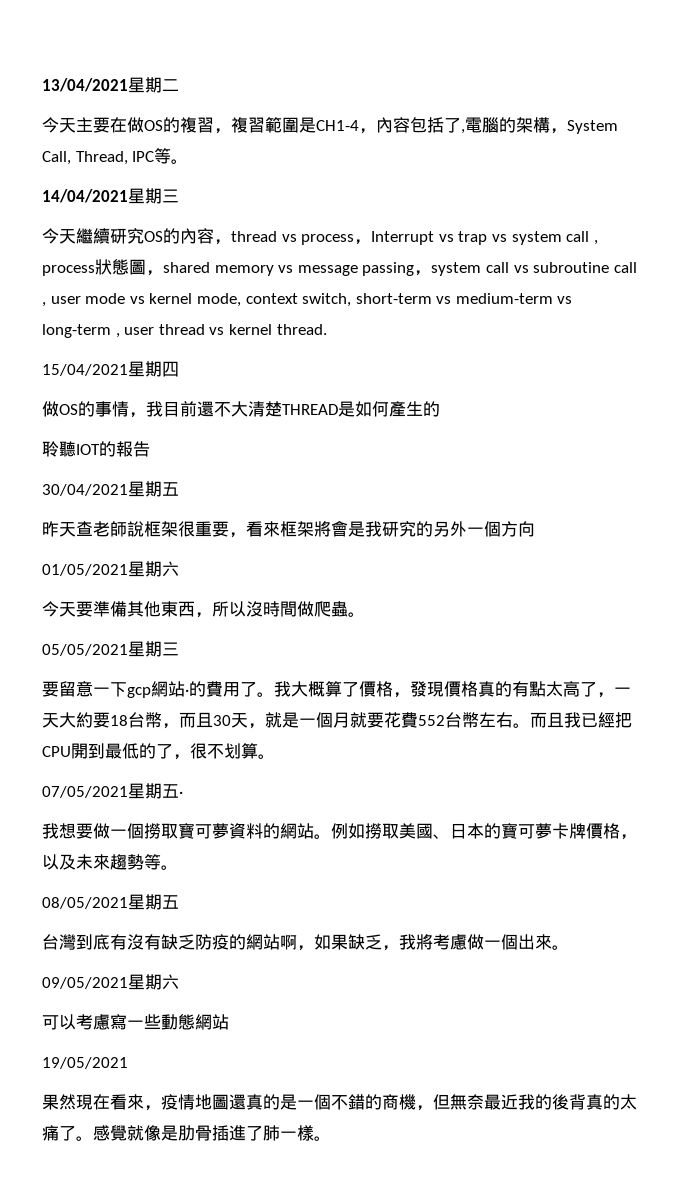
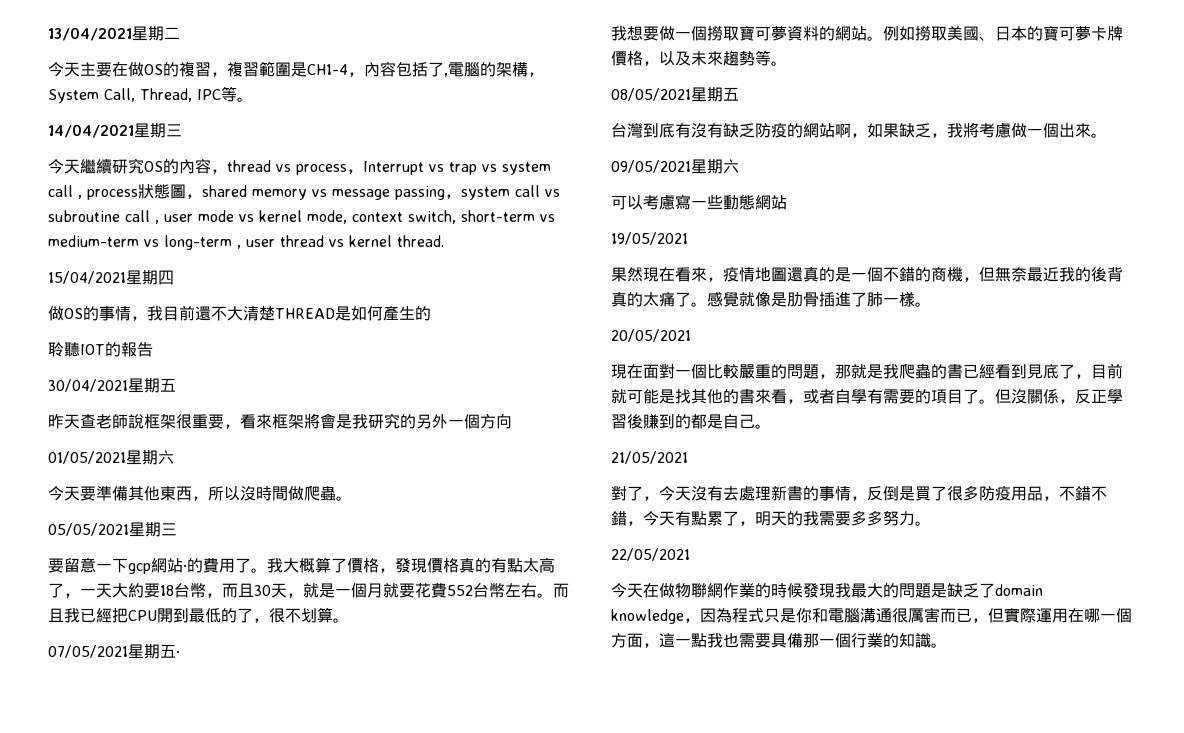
+ 20/05/2021
+ 現在面對一個比較嚴重的問題，那就是我爬蟲的書已經看到見底了，目前就可能是找其他的書來看，或者自學有需要的項目了。但沒關係，反正學習後賺到的都是自己。
+ 21/05/2021
+ 對了，今天沒有去處理新書的事情，反倒是買了很多防疫用品，不錯不錯，今天有點累了，明天的我需要多多努力。
+ 22/05/2021
+ 今天在做物聯網作業的時候發現我最大的問題是缺乏了domain knowledge，因為程式只是你和電腦溝通很厲害而已，但實際運用在哪一個方面，這一點我也需要具備那一個行業的知識。

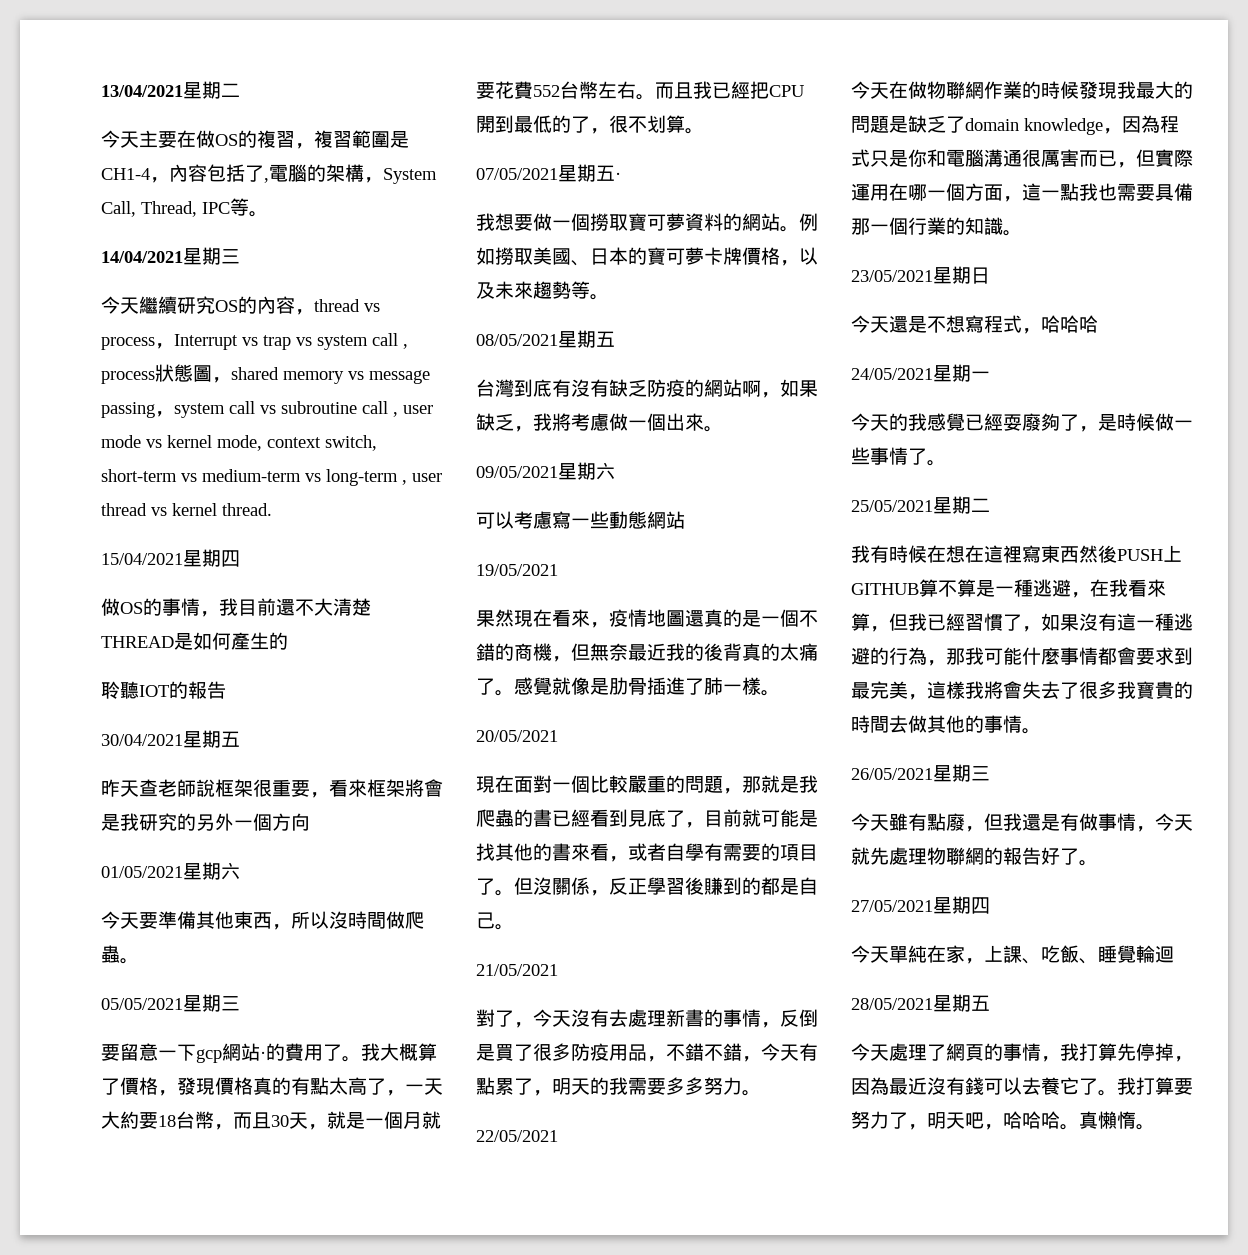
+ 23/05/2021星期日
+ 今天還是不想寫程式，哈哈哈
+ 24/05/2021星期一
+ 今天的我感覺已經耍廢夠了，是時候做一些事情了。
+ 25/05/2021星期二
+ 我有時候在想在這裡寫東西然後PUSH上GITHUB算不算是一種逃避，在我看來算，但我已經習慣了，如果沒有這一種逃避的行為，那我可能什麼事情都會要求到最完美，這樣我將會失去了很多我寶貴的時間去做其他的事情。
+ 26/05/2021星期三
+ 今天雖有點廢，但我還是有做事情，今天就先處理物聯網的報告好了。
+ 27/05/2021星期四
+ 今天單純在家，上課、吃飯、睡覺輪迴
+ 28/05/2021星期五
+ 今天處理了網頁的事情，我打算先停掉，因為最近沒有錢可以去養它了。我打算要努力了，明天吧，哈哈哈。真懶惰。

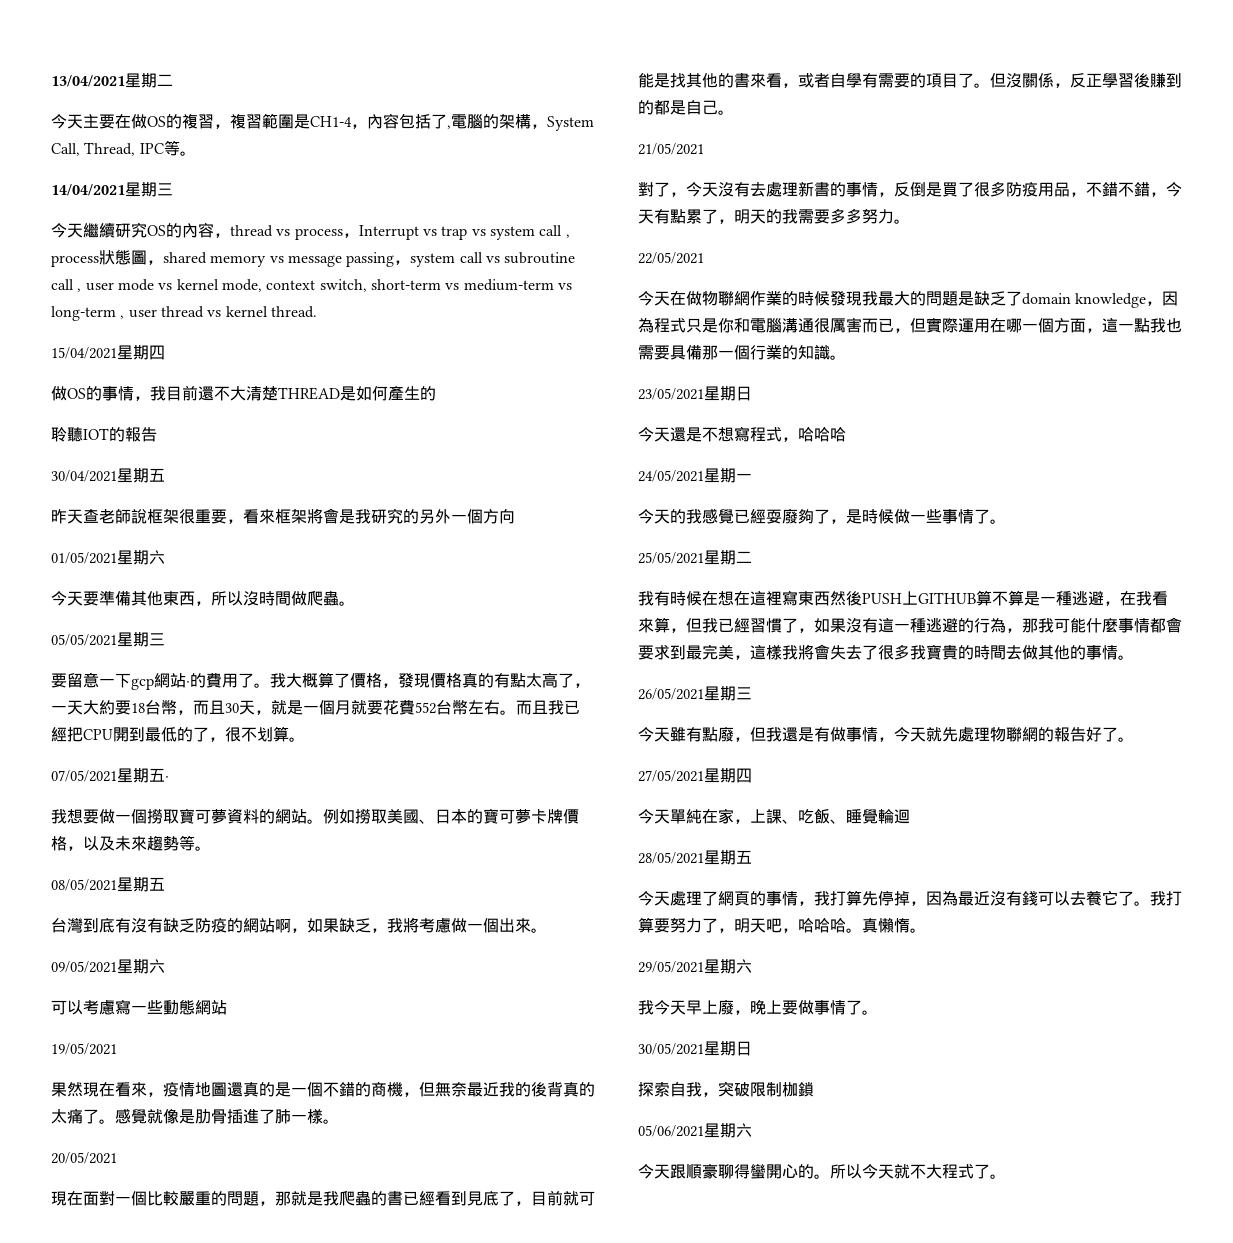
+ 29/05/2021星期六
+ 我今天早上廢，晚上要做事情了。
+ 30/05/2021星期日
+ 探索自我，突破限制枷鎖
+ 05/06/2021星期六
+ 今天跟順豪聊得蠻開心的。所以今天就不大程式了。

